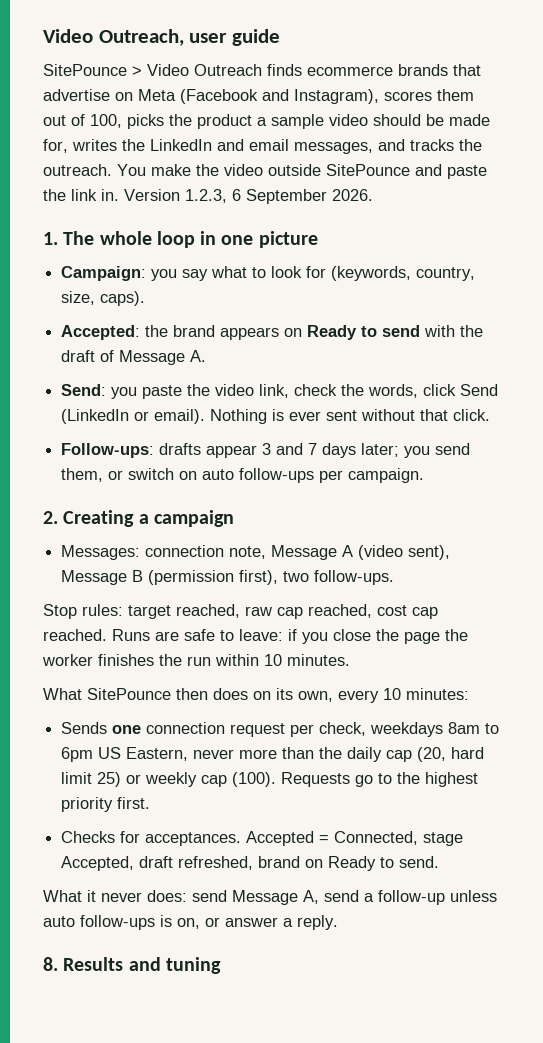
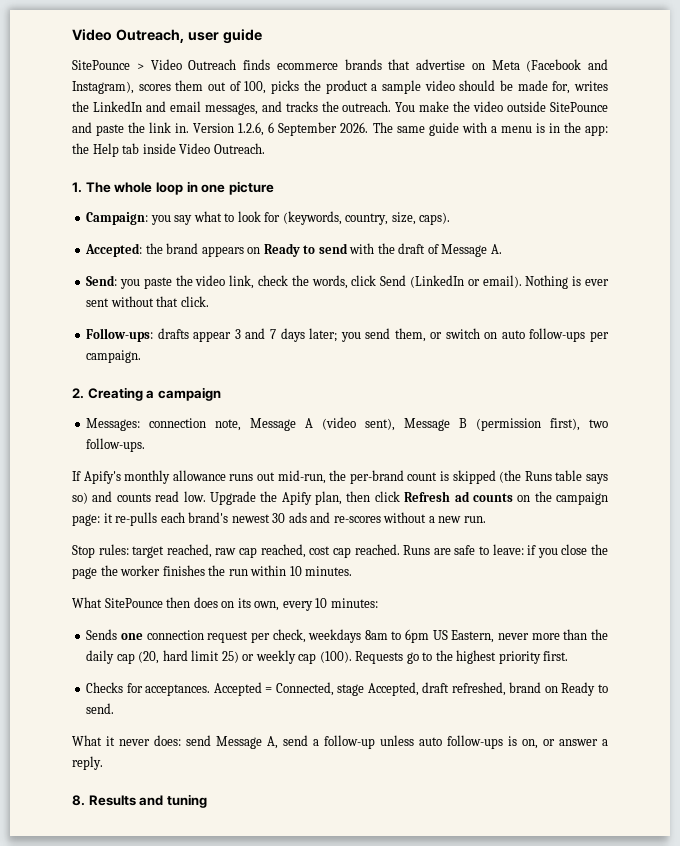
- Version 1.2.3, 6 September 2026.
+ Version 1.2.6, 6 September 2026. The same guide with a menu is in the app: the Help tab inside Video Outreach.
+ If Apify's monthly allowance runs out mid-run, the per-brand count is skipped (the Runs table says so) and counts read low. Upgrade the Apify plan, then click Refresh ad counts on the campaign page: it re-pulls each brand's newest 30 ads and re-scores without a new run.

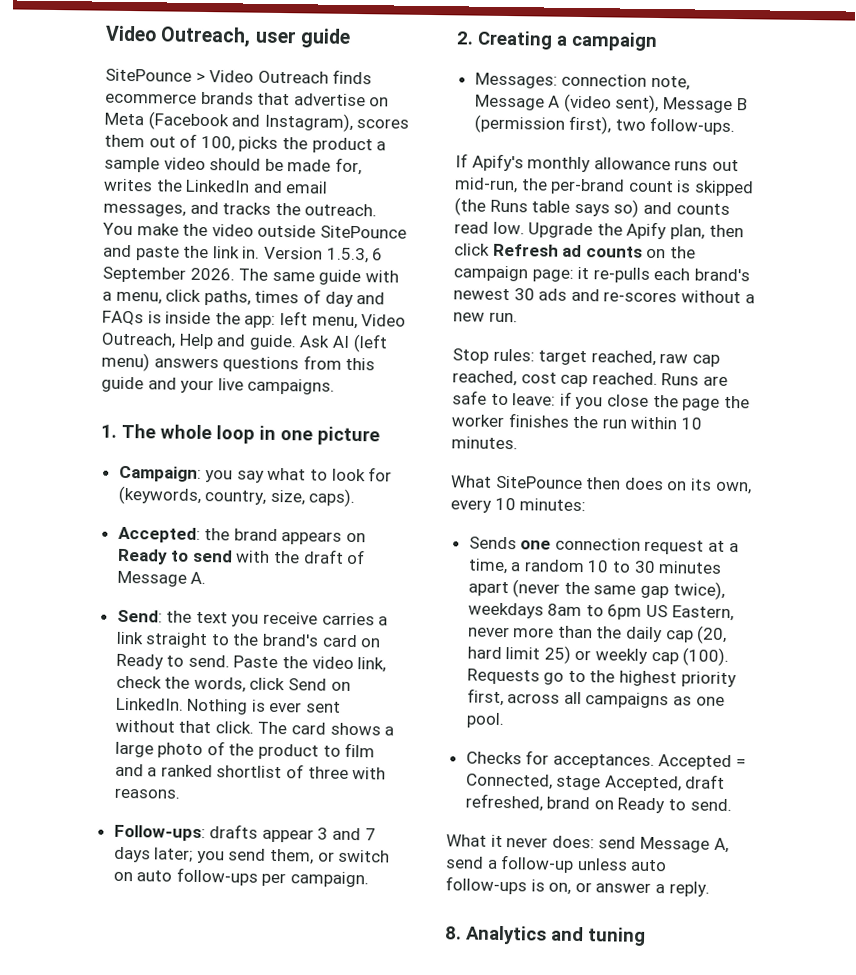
- Version 1.2.6, 6 September 2026.
+ Version 1.5.3, 6 September 2026.
- The same guide with a menu is in the app: the Help tab inside Video Outreach.
+ The same guide with a menu, click paths, times of day and FAQs is inside the app: left menu, Video Outreach, Help and guide. Ask AI (left menu) answers questions from this guide and your live campaigns.
- Send: you paste the video link, check the words, click Send (LinkedIn or email).
+ Send: the text you receive carries a link straight to the brand's card on Ready to send. Paste the video link, check the words, click Send on LinkedIn.
+ The card shows a large photo of the product to film and a ranked shortlist of three with reasons.
- Sends one connection request per check, weekdays 8am to 6pm US Eastern, never more than the daily cap (20, hard limit 25) or weekly cap (100).
+ Sends one connection request at a time, a random 10 to 30 minutes apart (never the same gap twice), weekdays 8am to 6pm US Eastern, never more than the daily cap (20, hard limit 25) or weekly cap (100).
- Requests go to the highest priority first.
+ Requests go to the highest priority first, across all campaigns as one pool.
- 8. Results and tuning
+ 8. Analytics and tuning

